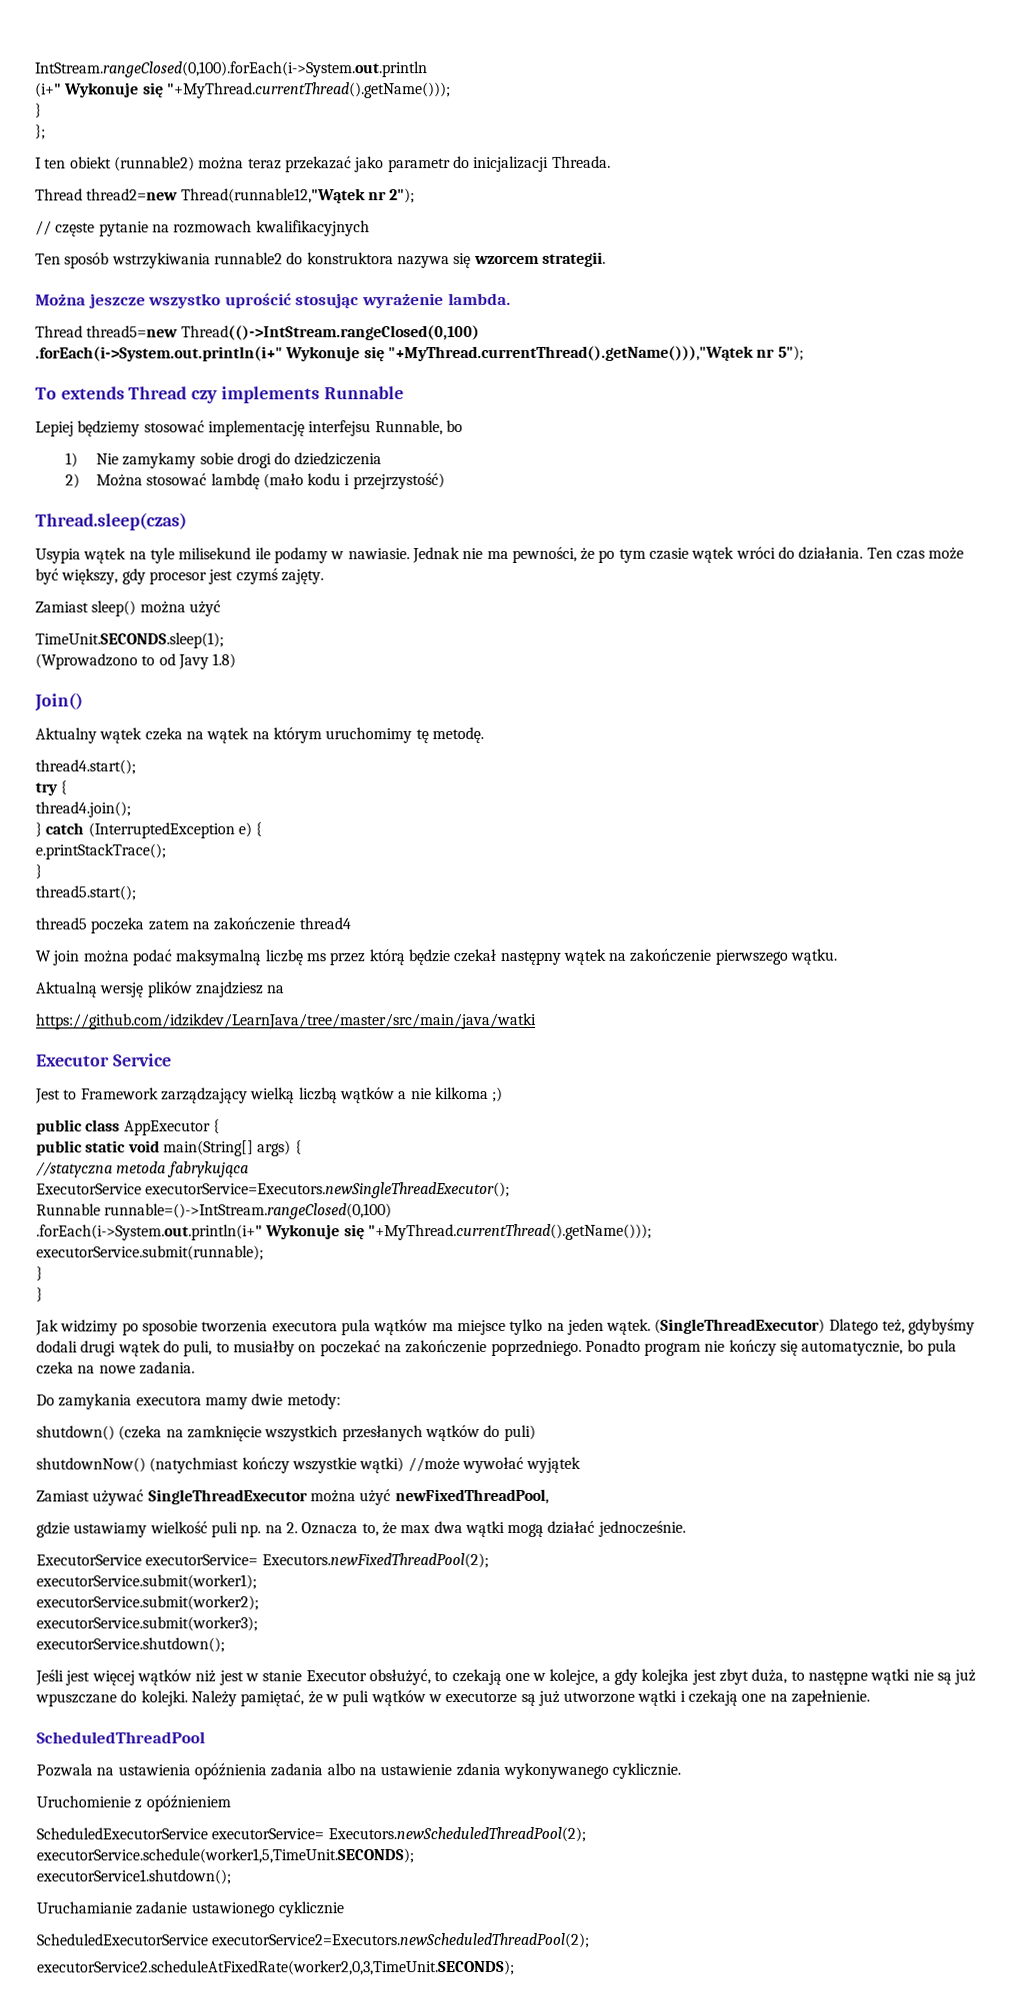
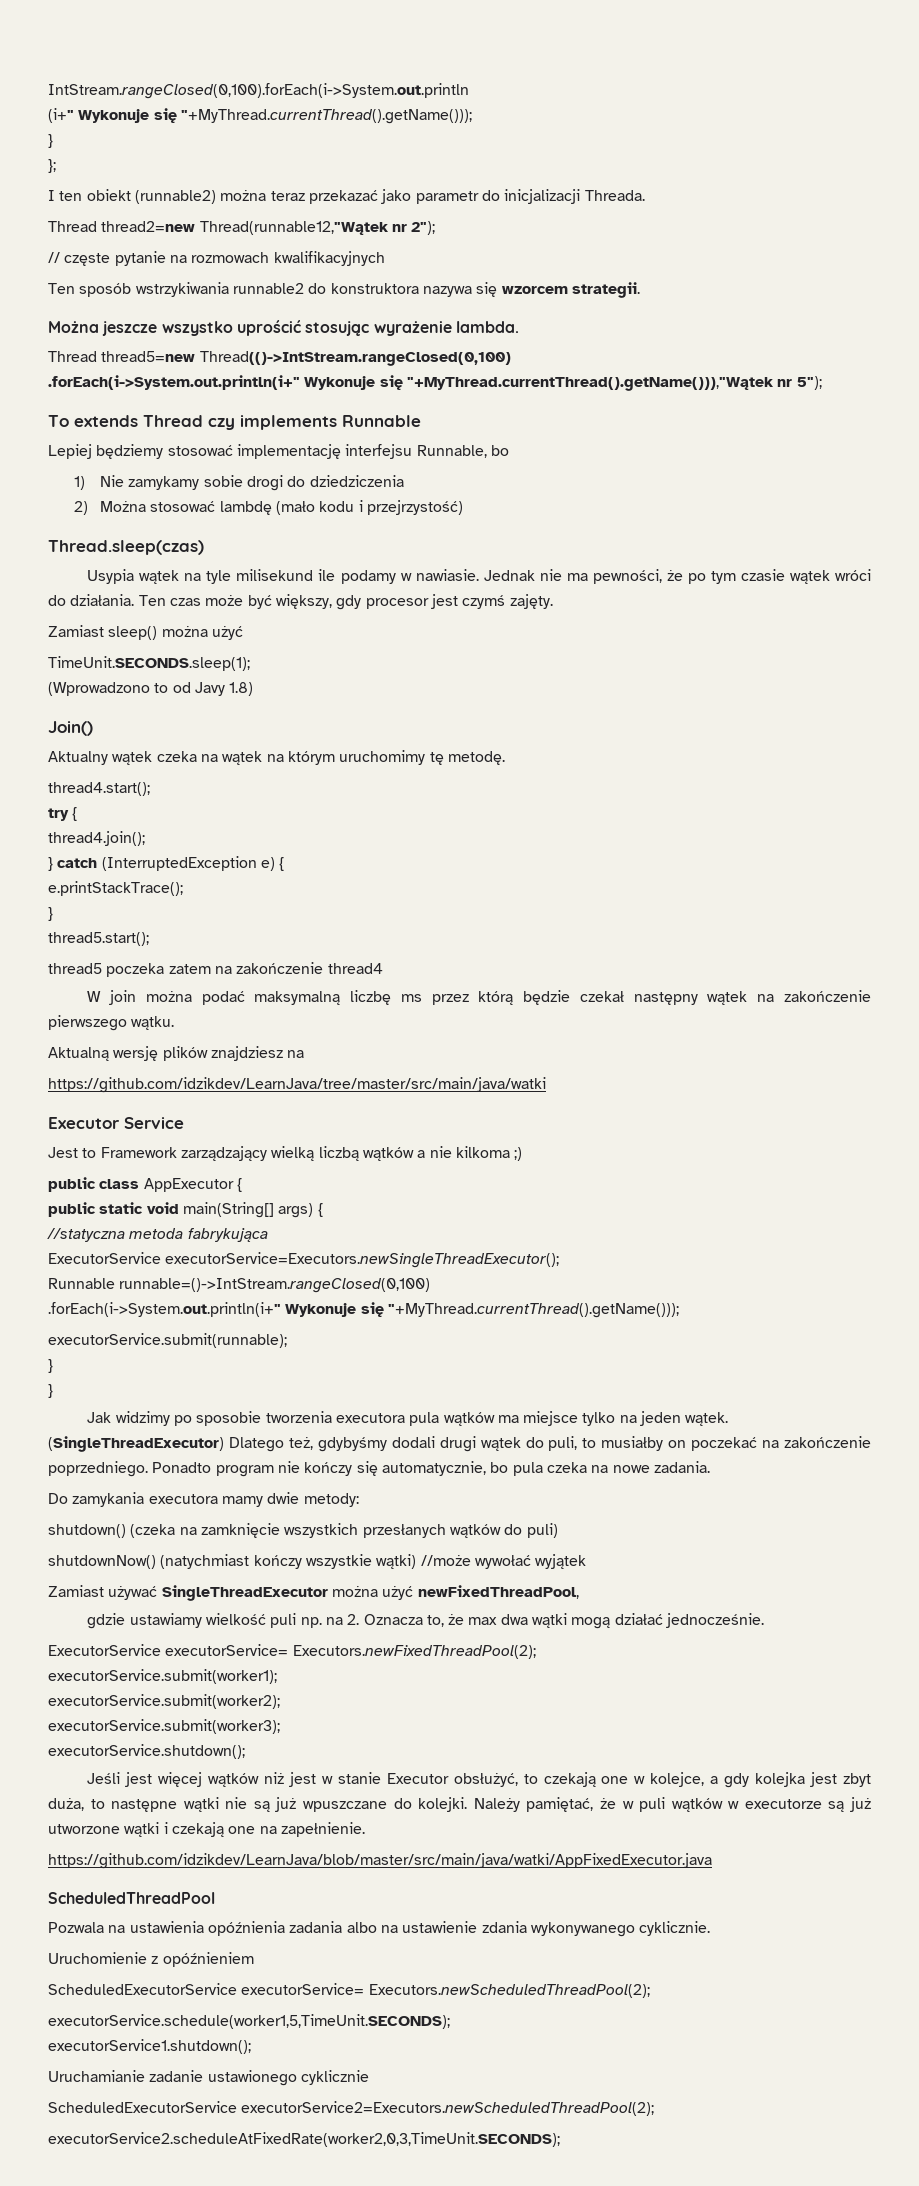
+ https://github.com/idzikdev/LearnJava/blob/master/src/main/java/watki/AppFixedExecutor.java

